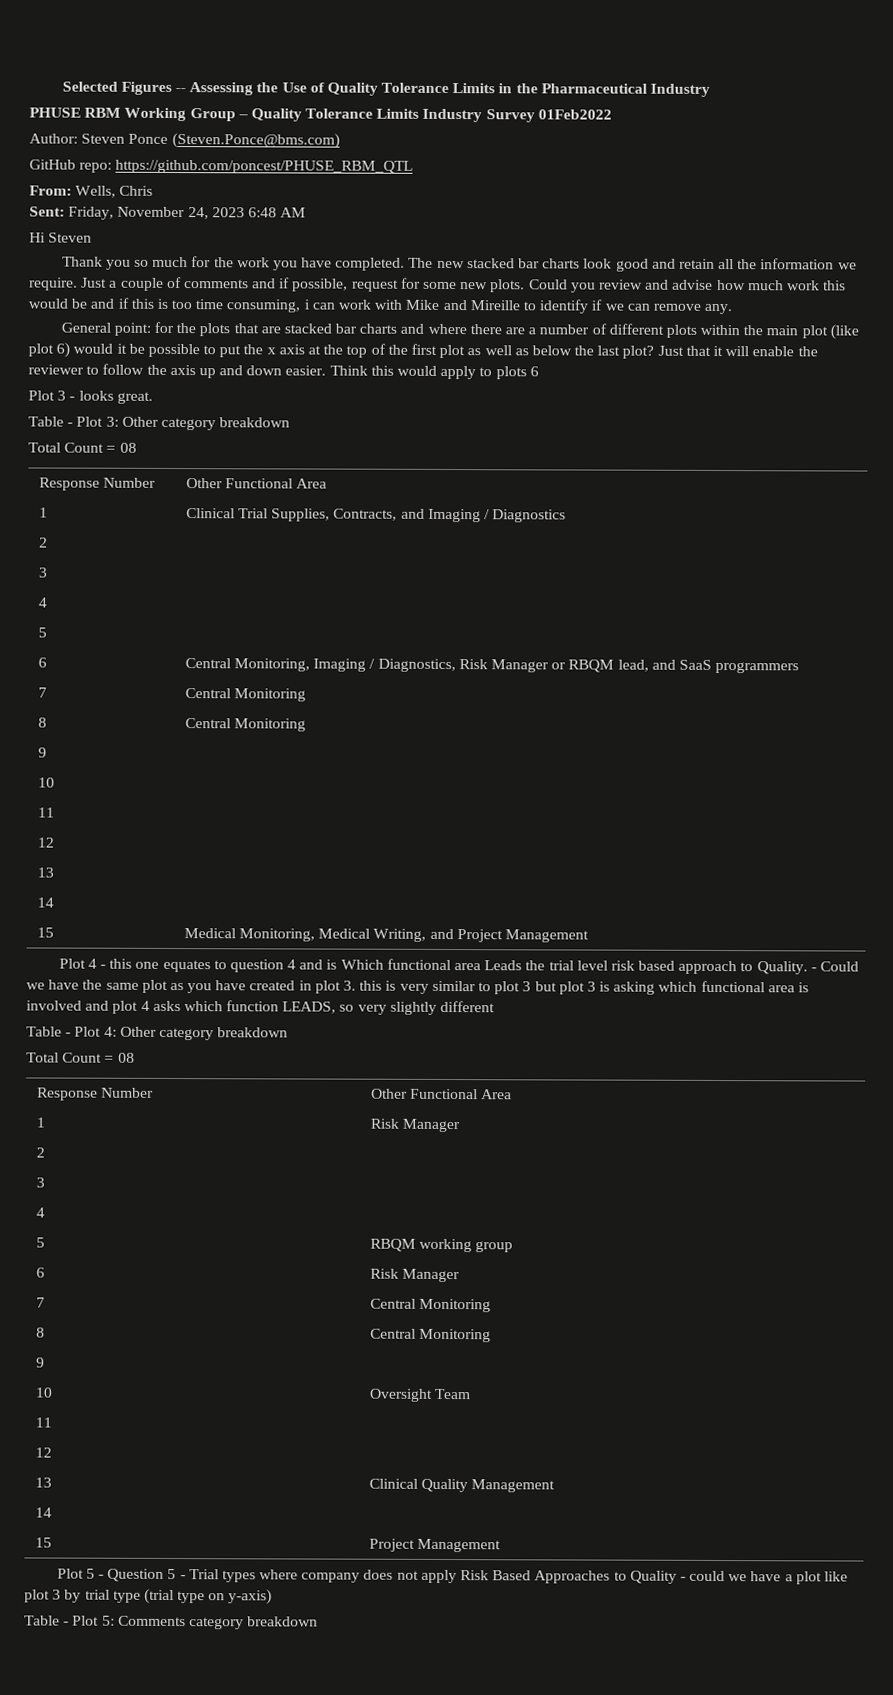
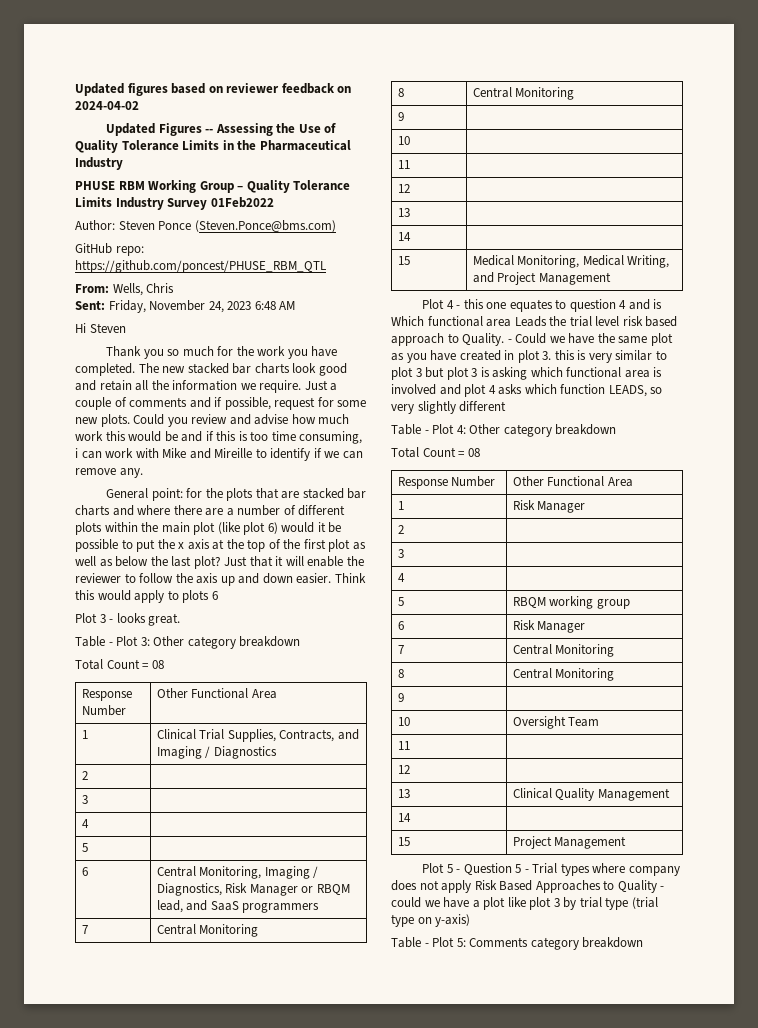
- Selected Figures -- Assessing the Use of Quality Tolerance Limits in the Pharmaceutical Industry
+ Updated figures based on reviewer feedback on 2024-04-02
+ Updated Figures -- Assessing the Use of Quality Tolerance Limits in the Pharmaceutical Industry

